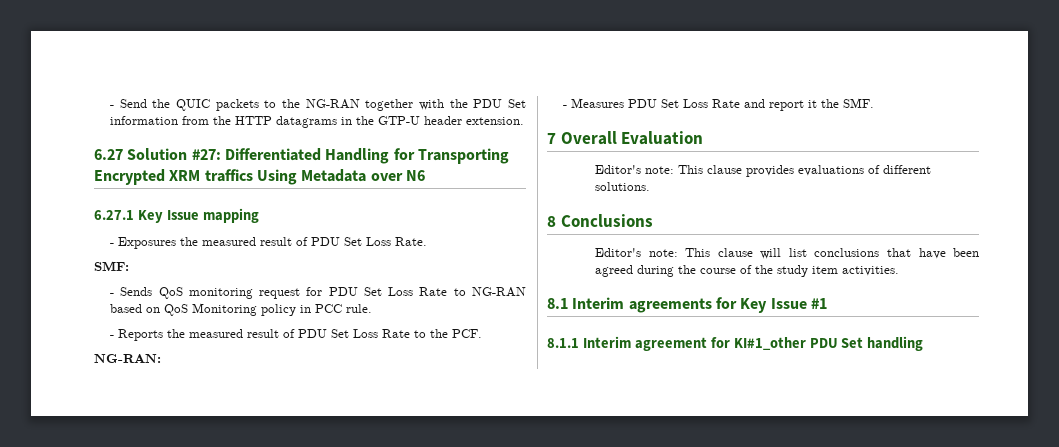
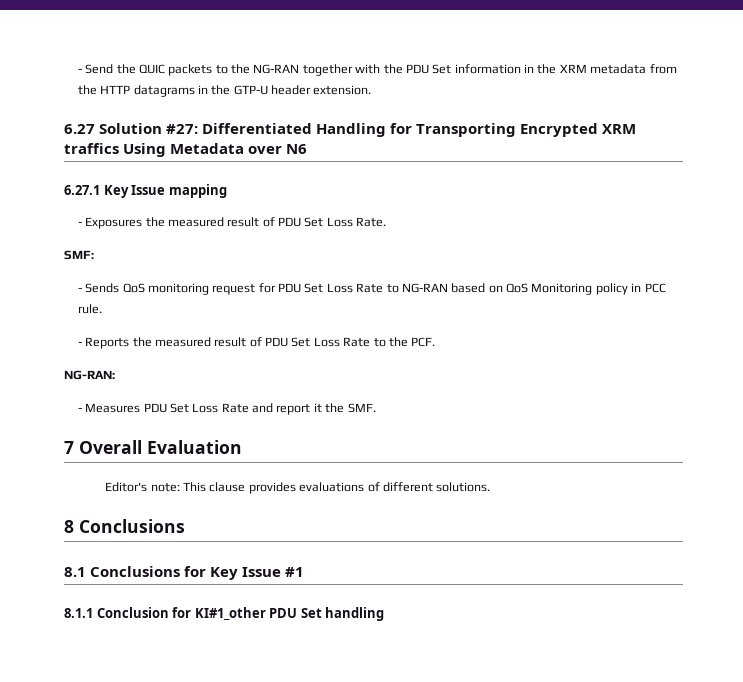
- - Send the QUIC packets to the NG-RAN together with the PDU Set information from the HTTP datagrams in the GTP-U header extension.
+ - Send the QUIC packets to the NG-RAN together with the PDU Set information in the XRM metadata from the HTTP datagrams in the GTP-U header extension.
- Editor's note: This clause will list conclusions that have been agreed during the course of the study item activities.
- 8.1 Interim agreements for Key Issue #1
+ 8.1 Conclusions for Key Issue #1
- 8.1.1 Interim agreement for KI#1_other PDU Set handling
+ 8.1.1 Conclusion for KI#1_other PDU Set handling

